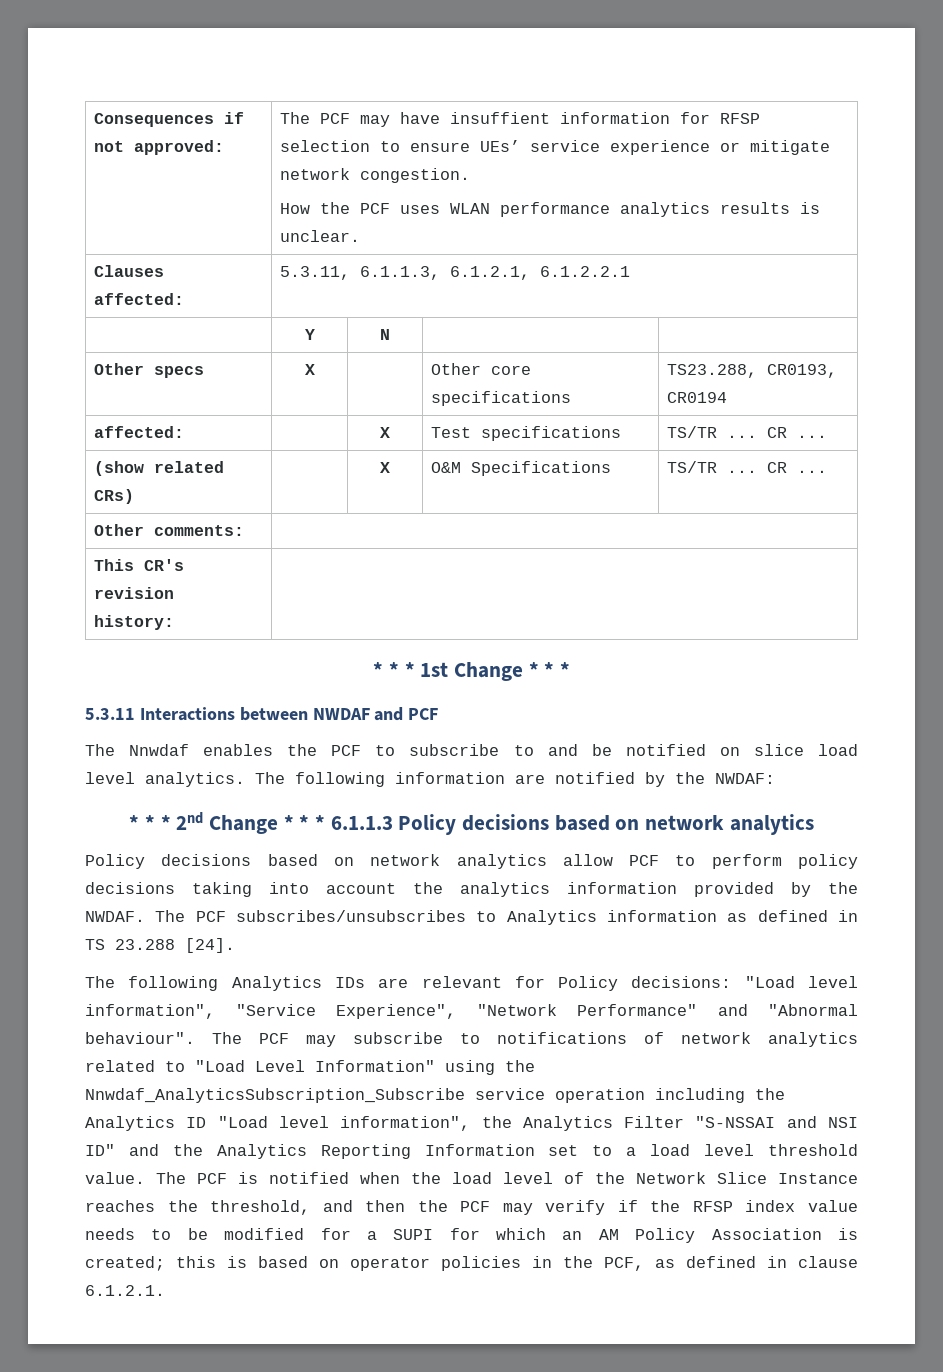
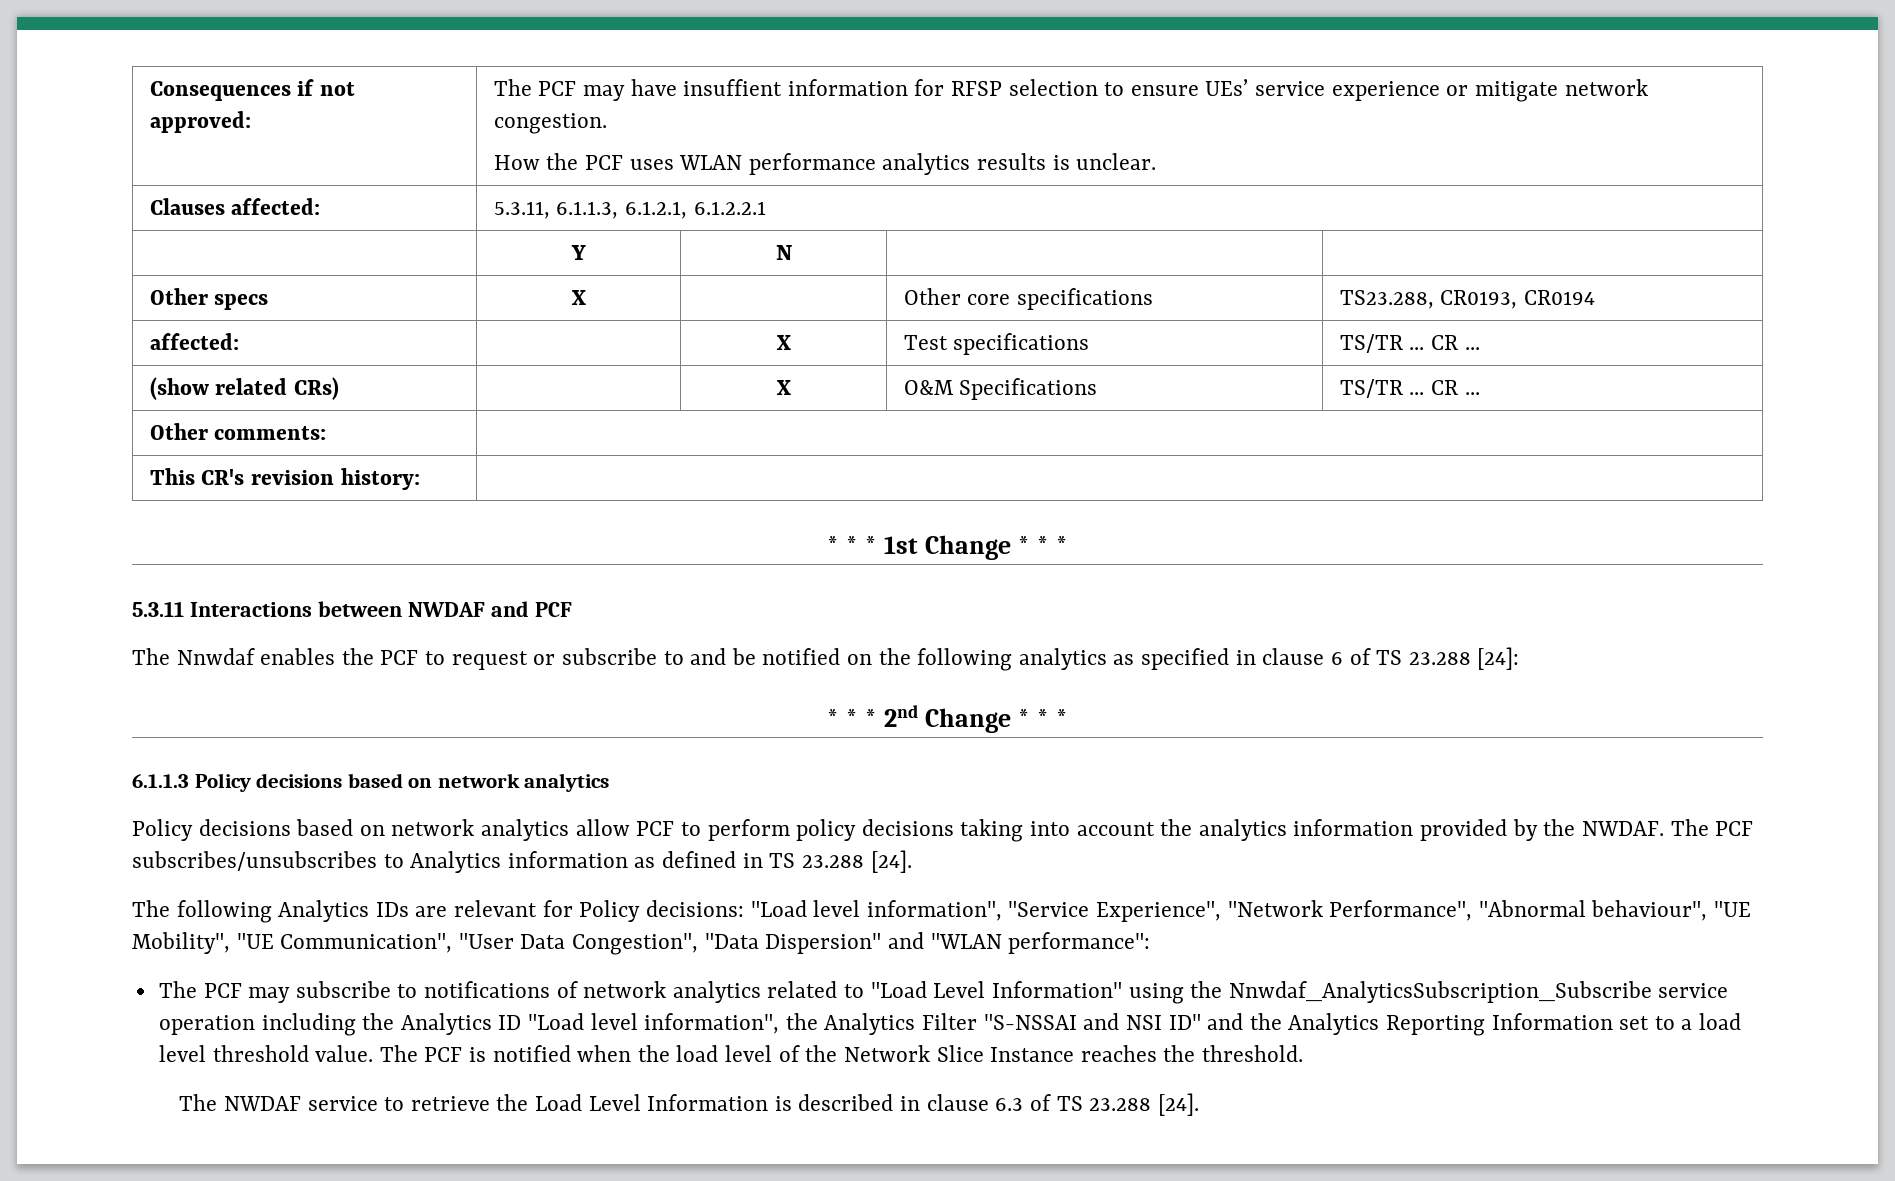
- The Nnwdaf enables the PCF to subscribe to and be notified on slice load level analytics. The following information are notified by the NWDAF:
+ The Nnwdaf enables the PCF to request or subscribe to and be notified on the following analytics as specified in clause 6 of TS 23.288 [24]:
- * * * 2nd Change * * * 6.1.1.3 Policy decisions based on network analytics
+ * * * 2nd Change * * *
+ 6.1.1.3 Policy decisions based on network analytics
- The following Analytics IDs are relevant for Policy decisions: "Load level information", "Service Experience", "Network Performance" and "Abnormal behaviour". The PCF may subscribe to notifications of network analytics related to "Load Level Information" using the Nnwdaf_AnalyticsSubscription_Subscribe service operation including the Analytics ID "Load level information", the Analytics Filter "S-NSSAI and NSI ID" and the Analytics Reporting Information set to a load level threshold value.
+ The following Analytics IDs are relevant for Policy decisions: "Load level information", "Service Experience", "Network Performance", "Abnormal behaviour", "UE Mobility", "UE Communication", "User Data Congestion", "Data Dispersion" and "WLAN performance":
+ The PCF may subscribe to notifications of network analytics related to "Load Level Information" using the Nnwdaf_AnalyticsSubscription_Subscribe service operation including the Analytics ID "Load level information", the Analytics Filter "S-NSSAI and NSI ID" and the Analytics Reporting Information set to a load level threshold value.
- The PCF is notified when the load level of the Network Slice Instance reaches the threshold, and then the PCF may verify if the RFSP index value needs to be modified for a SUPI for which an AM Policy Association is created; this is based on operator policies in the PCF, as defined in clause 6.1.2.1.
+ The PCF is notified when the load level of the Network Slice Instance reaches the threshold.
+ The NWDAF service to retrieve the Load Level Information is described in clause 6.3 of TS 23.288 [24].

